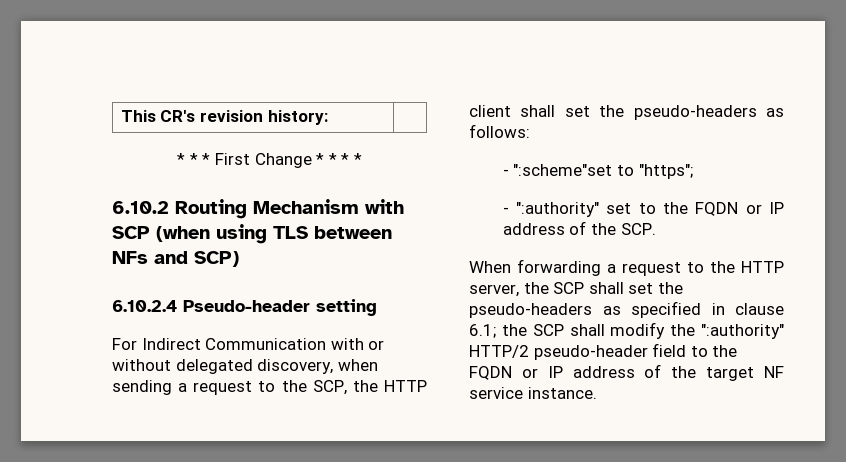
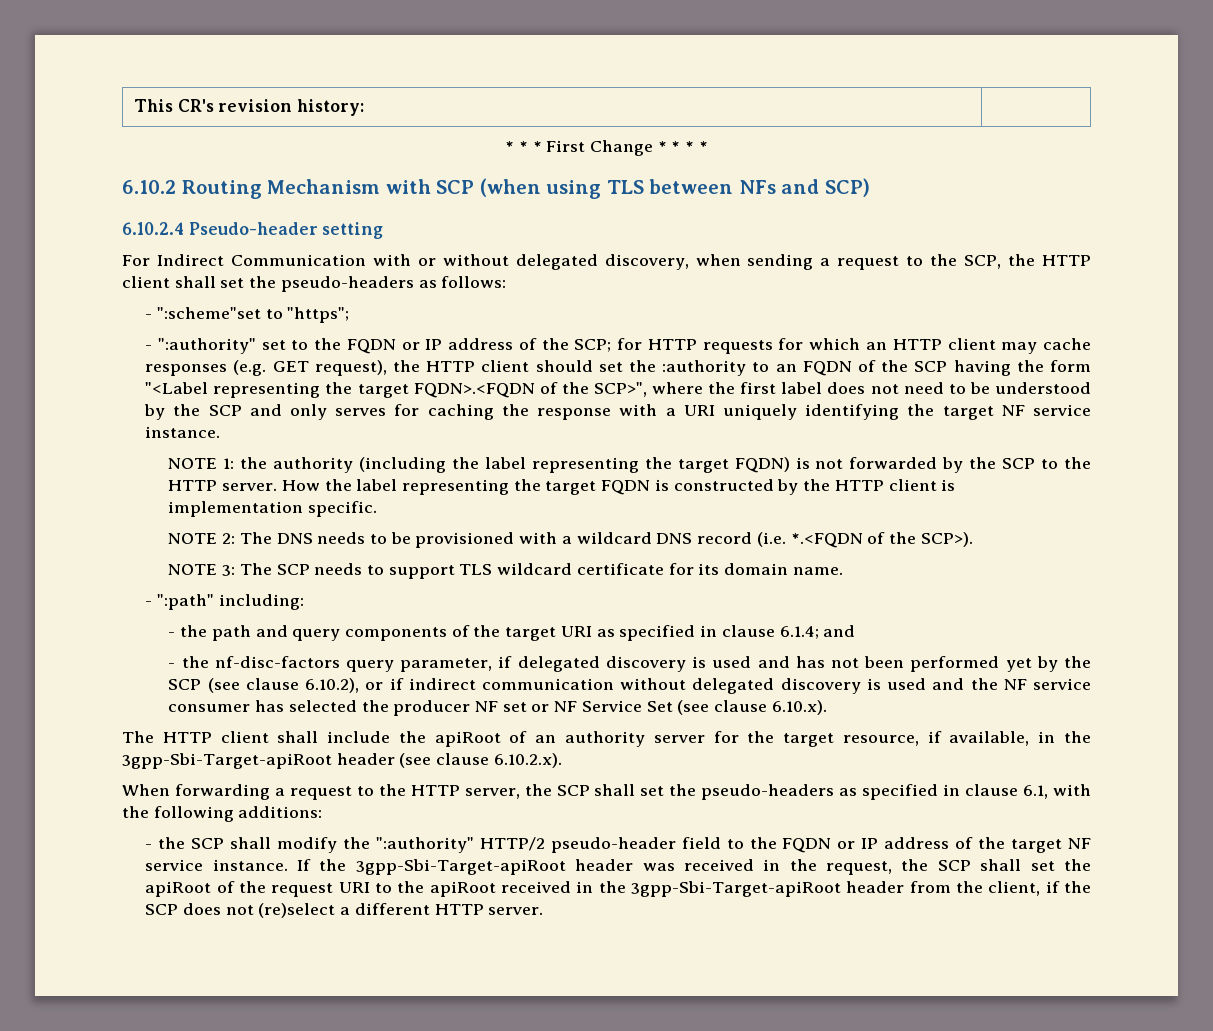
- - ":authority" set to the FQDN or IP address of the SCP.
+ - ":authority" set to the FQDN or IP address of the SCP; for HTTP requests for which an HTTP client may cache responses (e.g. GET request), the HTTP client should set the :authority to an FQDN of the SCP having the form "<Label representing the target FQDN>.<FQDN of the SCP>", where the first label does not need to be understood by the SCP and only serves for caching the response with a URI uniquely identifying the target NF service instance.
+ NOTE 1: the authority (including the label representing the target FQDN) is not forwarded by the SCP to the HTTP server. How the label representing the target FQDN is constructed by the HTTP client is implementation specific.
+ NOTE 2: The DNS needs to be provisioned with a wildcard DNS record (i.e. *.<FQDN of the SCP>).
+ NOTE 3: The SCP needs to support TLS wildcard certificate for its domain name.
+ - ":path" including:
+ - the path and query components of the target URI as specified in clause 6.1.4; and
+ - the nf-disc-factors query parameter, if delegated discovery is used and has not been performed yet by the SCP (see clause 6.10.2), or if indirect communication without delegated discovery is used and the NF service consumer has selected the producer NF set or NF Service Set (see clause 6.10.x).
+ The HTTP client shall include the apiRoot of an authority server for the target resource, if available, in the 3gpp-Sbi-Target-apiRoot header (see clause 6.10.2.x).
- When forwarding a request to the HTTP server, the SCP shall set the pseudo-headers as specified in clause 6.1; the SCP shall modify the ":authority" HTTP/2 pseudo-header field to the FQDN or IP address of the target NF service instance.
+ When forwarding a request to the HTTP server, the SCP shall set the pseudo-headers as specified in clause 6.1, with the following additions:
+ - the SCP shall modify the ":authority" HTTP/2 pseudo-header field to the FQDN or IP address of the target NF service instance.
+ If the 3gpp-Sbi-Target-apiRoot header was received in the request, the SCP shall set the apiRoot of the request URI to the apiRoot received in the 3gpp-Sbi-Target-apiRoot header from the client, if the SCP does not (re)select a different HTTP server.

